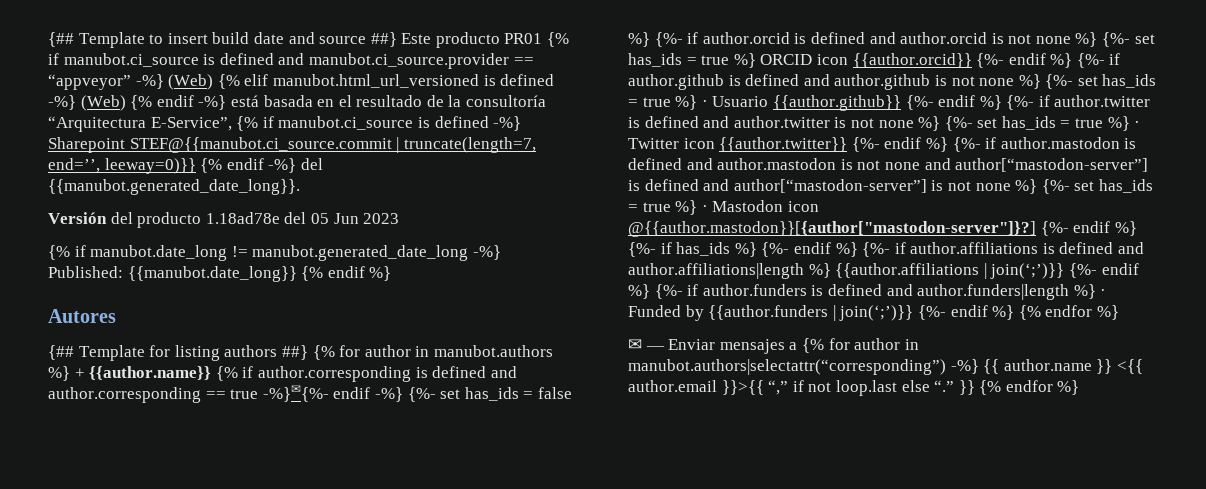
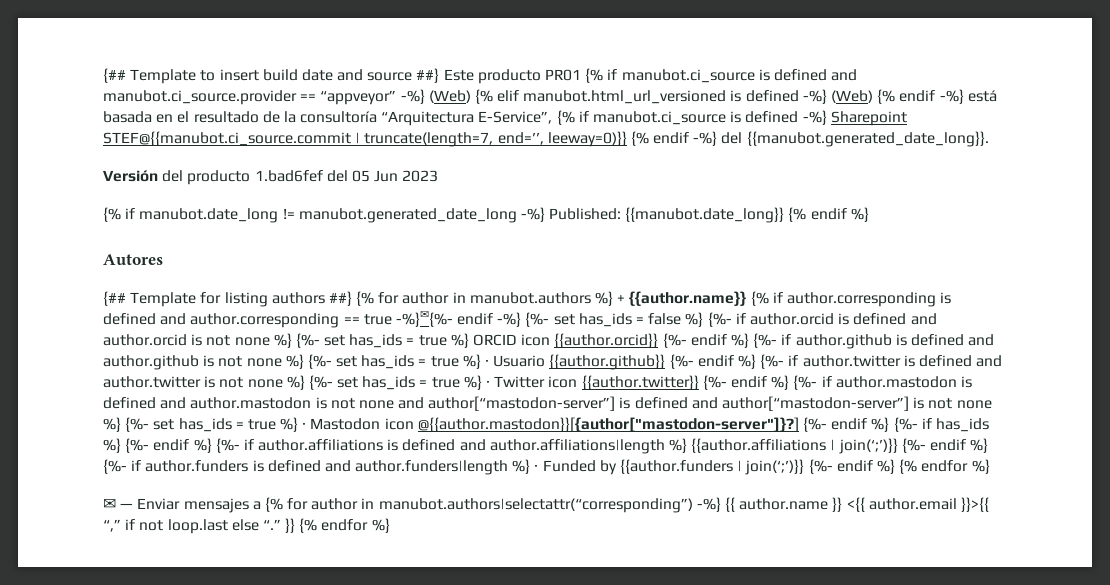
- Versión del producto 1.18ad78e del 05 Jun 2023
+ Versión del producto 1.bad6fef del 05 Jun 2023

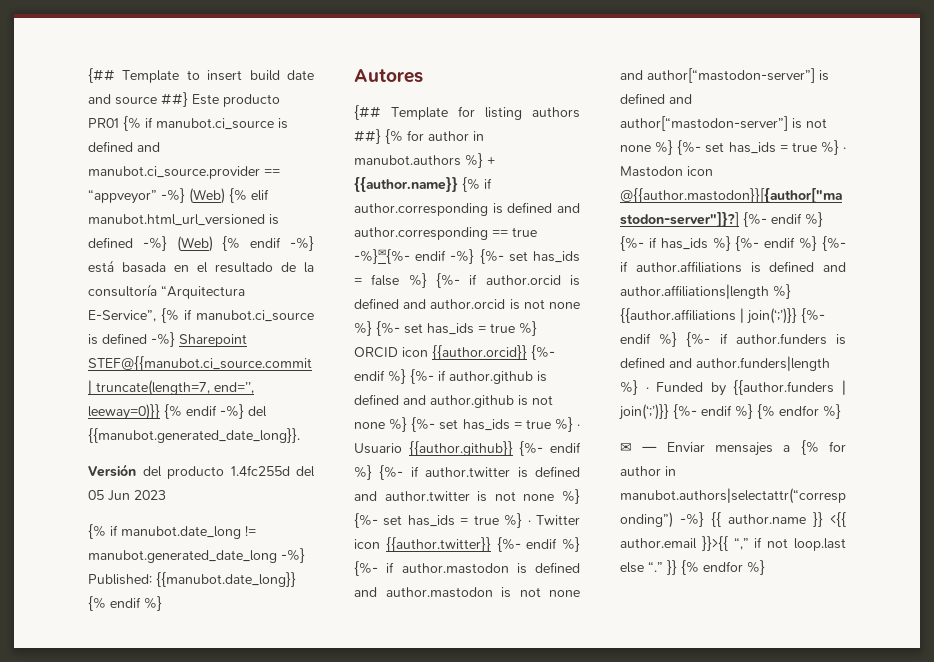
- Versión del producto 1.bad6fef del 05 Jun 2023
+ Versión del producto 1.4fc255d del 05 Jun 2023

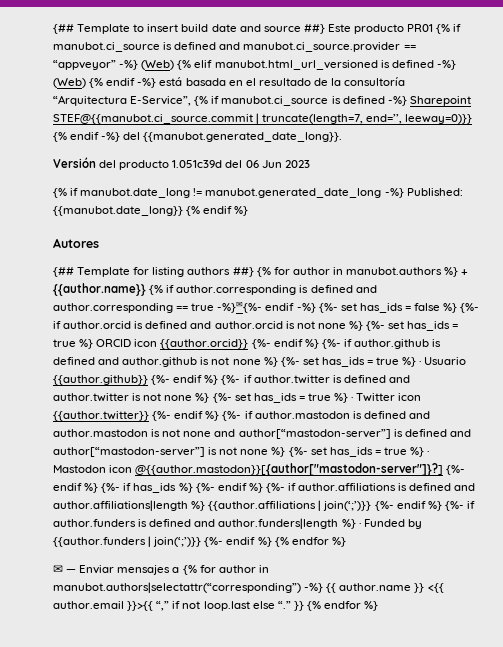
- Versión del producto 1.4fc255d del 05 Jun 2023
+ Versión del producto 1.051c39d del 06 Jun 2023

